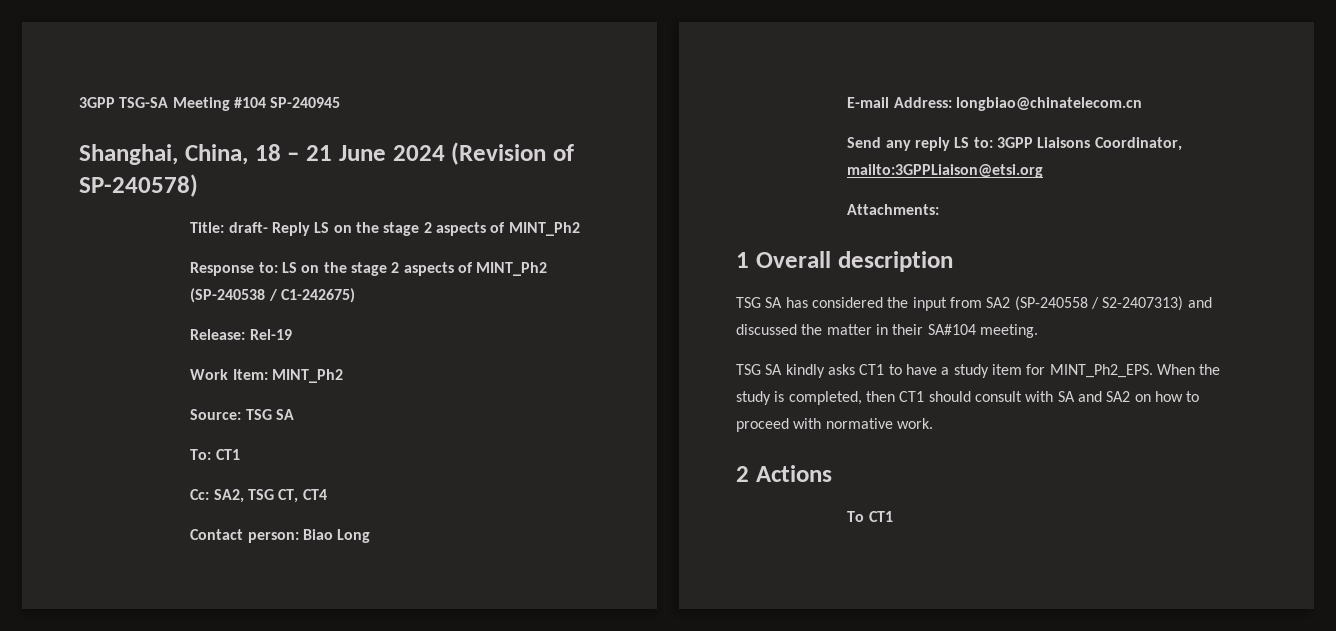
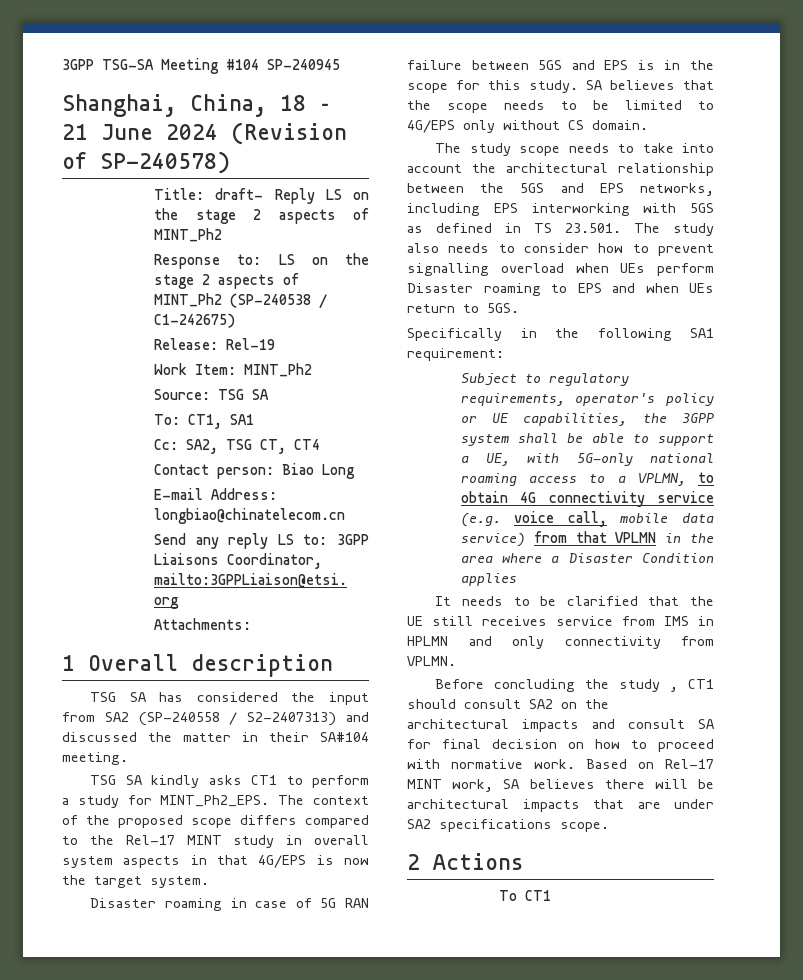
- To: CT1
+ To: CT1, SA1
- TSG SA kindly asks CT1 to have a study item for MINT_Ph2_EPS.
+ TSG SA kindly asks CT1 to perform a study for MINT_Ph2_EPS.
- When the study is completed, then CT1 should consult with SA and SA2 on how to proceed with normative work.
+ The context of the proposed scope differs compared to the Rel-17 MINT study in overall system aspects in that 4G/EPS is now the target system.
+ Disaster roaming in case of 5G RAN failure between 5GS and EPS is in the scope for this study. SA believes that the scope needs to be limited to 4G/EPS only without CS domain.
+ The study scope needs to take into account the architectural relationship between the 5GS and EPS networks, including EPS interworking with 5GS as defined in TS 23.501. The study also needs to consider how to prevent signalling overload when UEs perform Disaster roaming to EPS and when UEs return to 5GS.
+ Specifically in the following SA1 requirement:
+ Subject to regulatory requirements, operator's policy or UE capabilities, the 3GPP system shall be able to support a UE, with 5G-only national roaming access to a VPLMN, to obtain 4G connectivity service (e.g. voice call, mobile data service) from that VPLMN in the area where a Disaster Condition applies
+ It needs to be clarified that the UE still receives service from IMS in HPLMN and only connectivity from VPLMN.
+ Before concluding the study , CT1 should consult SA2 on the architectural impacts and consult SA for final decision on how to proceed with normative work. Based on Rel-17 MINT work, SA believes there will be architectural impacts that are under SA2 specifications scope.

